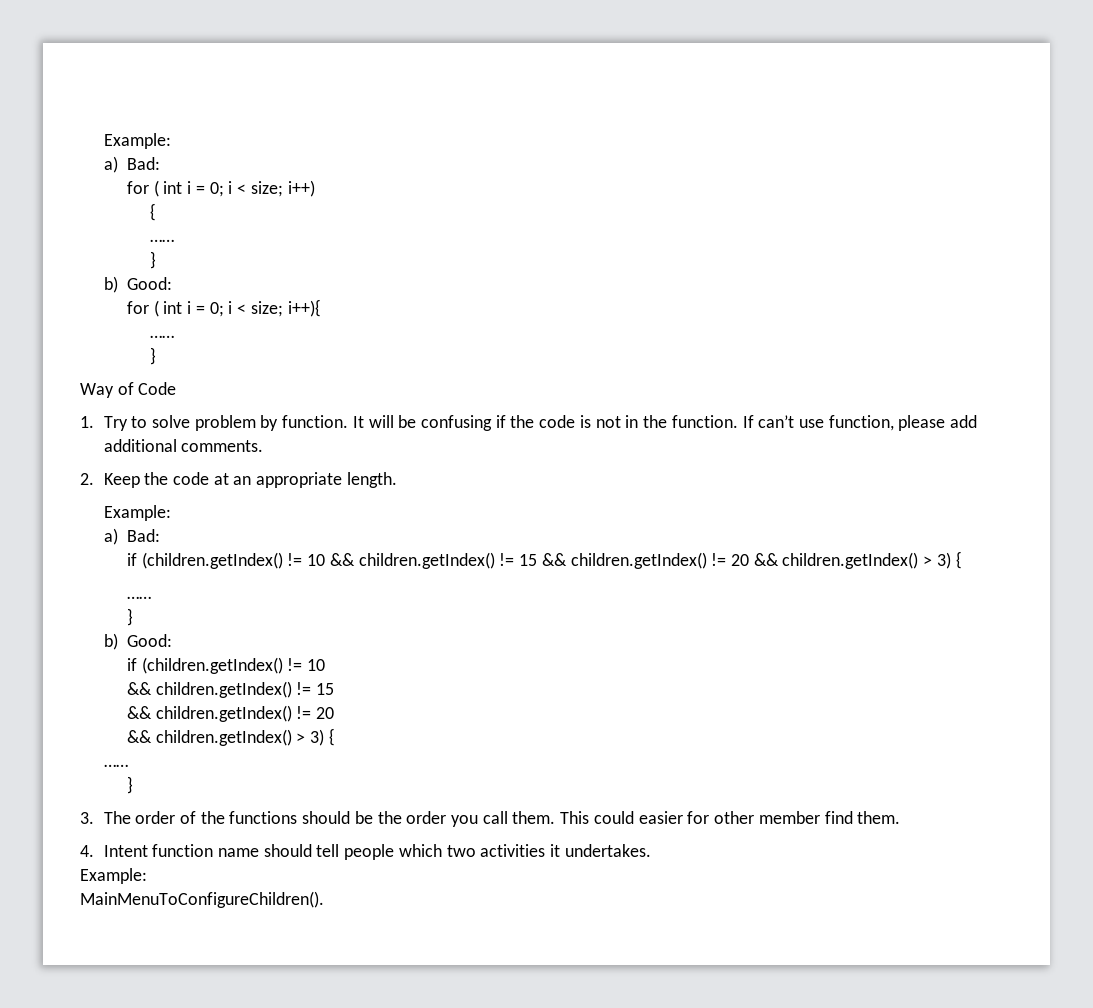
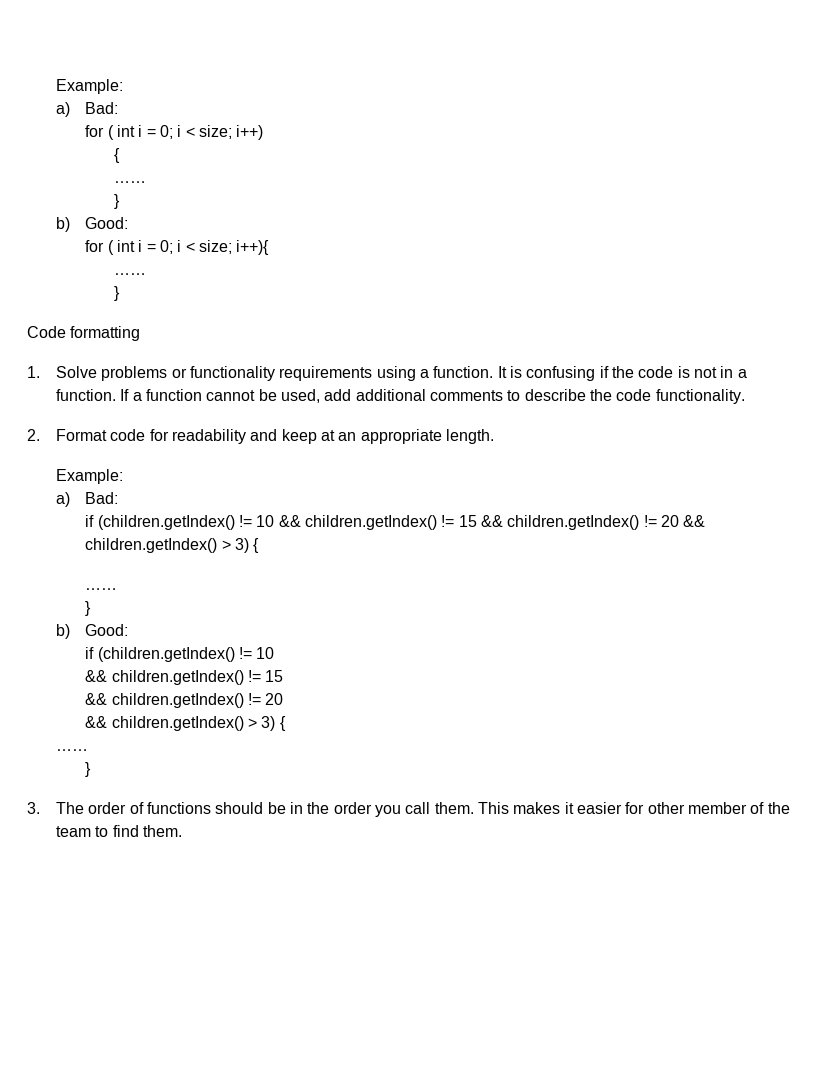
- Way of Code
+ Code formatting
- 1. Try to solve problem by function. It will be confusing if the code is not in the function.
+ 1. Solve problems or functionality requirements using a function. It is confusing if the code is not in a function.
- If can’t use function, please add additional comments.
- 2. Keep the code at an appropriate length.
+ If a function cannot be used, add additional comments to describe the code functionality.
+ 2. Format code for readability and keep at an appropriate length.
- 3. The order of the functions should be the order you call them.
+ 3. The order of functions should be in the order you call them.
- This could easier for other member find them.
- 4. Intent function name should tell people which two activities it undertakes.
- Example:
- MainMenuToConfigureChildren().
+ This makes it easier for other member of the team to find them.

